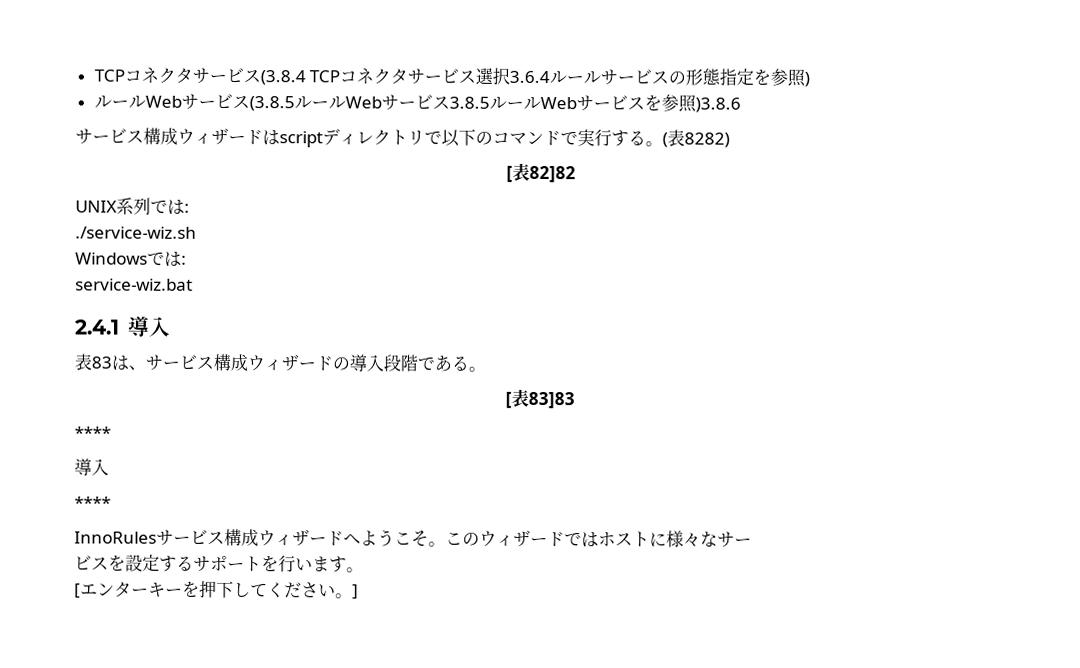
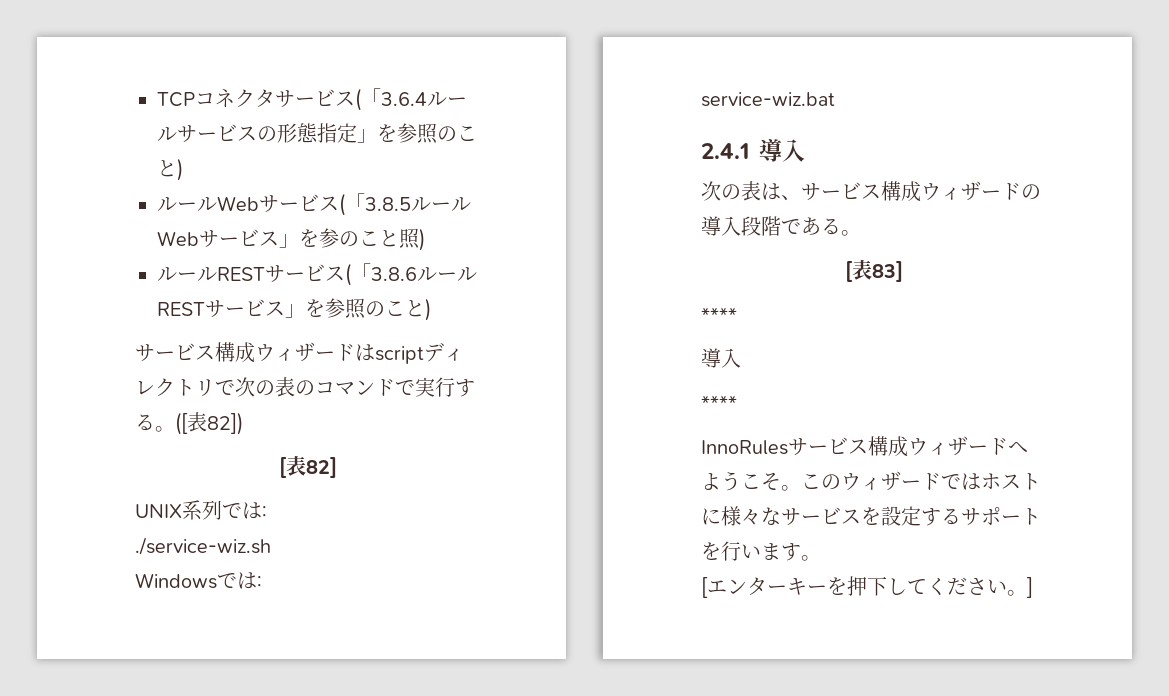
- TCPコネクタサービス(3.8.4 TCPコネクタサービス選択3.6.4ルールサービスの形態指定を参照)
+ TCPコネクタサービス(「3.6.4ルールサービスの形態指定」を参照のこと)
- ルールWebサービス(3.8.5ルールWebサービス3.8.5ルールWebサービスを参照)3.8.6
+ ルールWebサービス(「3.8.5ルールWebサービス」を参のこと照)
+ ルールRESTサービス(「3.8.6ルールRESTサービス」を参照のこと)
- サービス構成ウィザードはscriptディレクトリで以下のコマンドで実行する。
+ サービス構成ウィザードはscriptディレクトリで次の表のコマンドで実行する。
- (表8282)
- [表82]82
+ ([表82])
+ [表82]
- 表83は、サービス構成ウィザードの導入段階である。
+ 次の表は、サービス構成ウィザードの導入段階である。
- [表83]83
+ [表83]
- このウィザードではホストに様々なサー
- ビスを設定するサポートを行います。
+ このウィザードではホストに様々なサービスを設定するサポートを行います。

